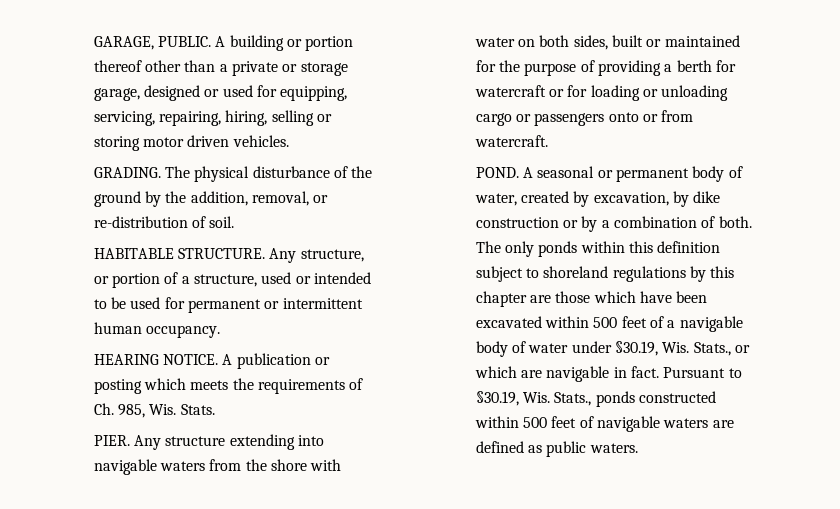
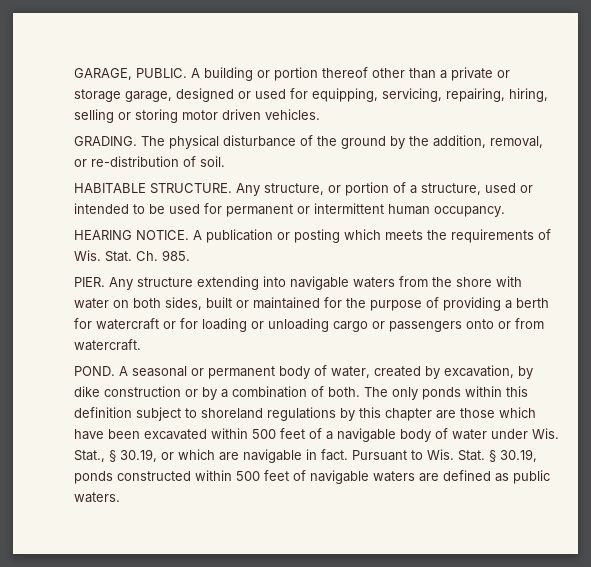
- A publication or posting which meets the requirements of Ch. 985, Wis. Stats.
+ A publication or posting which meets the requirements of Wis. Stat. Ch. 985.
- The only ponds within this definition subject to shoreland regulations by this chapter are those which have been excavated within 500 feet of a navigable body of water under §30.19, Wis. Stats., or which are navigable in fact.
+ The only ponds within this definition subject to shoreland regulations by this chapter are those which have been excavated within 500 feet of a navigable body of water under Wis. Stat., § 30.19, or which are navigable in fact.
- Pursuant to §30.19, Wis. Stats., ponds constructed within 500 feet of navigable waters are defined as public waters.
+ Pursuant to Wis. Stat. § 30.19, ponds constructed within 500 feet of navigable waters are defined as public waters.

